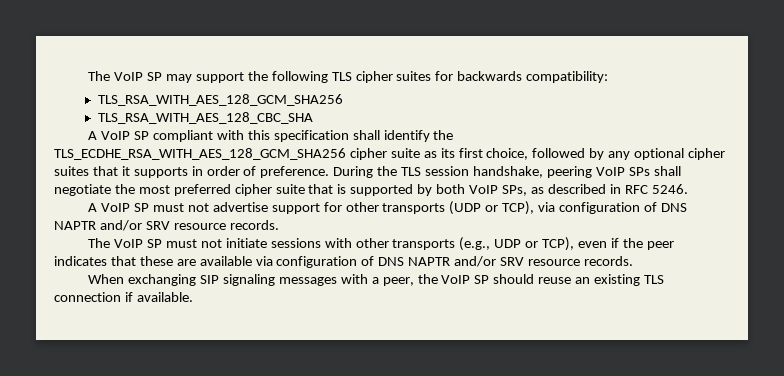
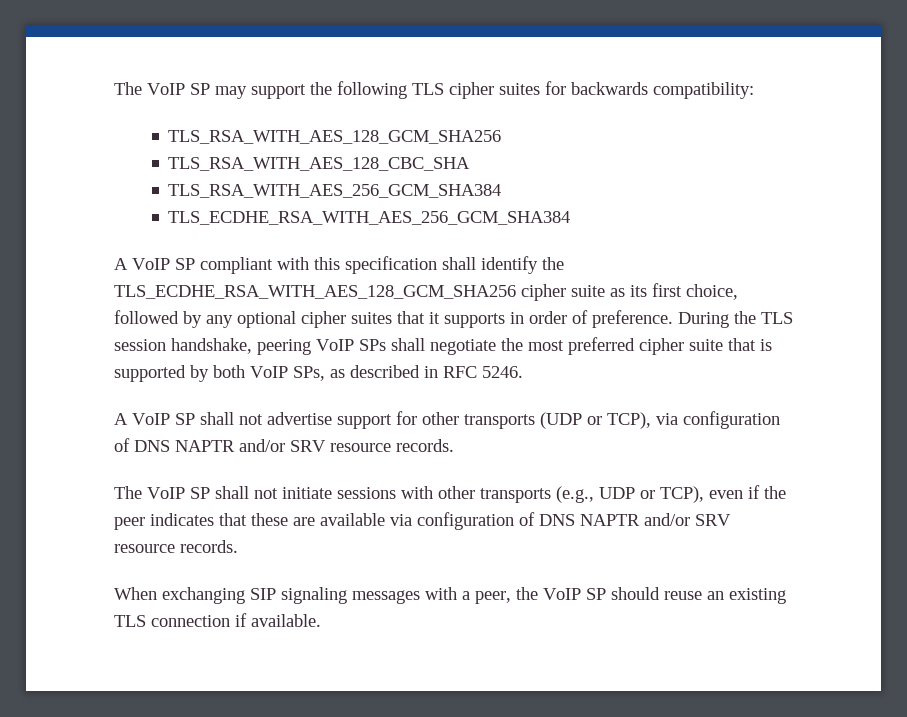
+ TLS_RSA_WITH_AES_256_GCM_SHA384
+ TLS_ECDHE_RSA_WITH_AES_256_GCM_SHA384
- A VoIP SP must not advertise support for other transports (UDP or TCP), via configuration of DNS NAPTR and/or SRV resource records.
+ A VoIP SP shall not advertise support for other transports (UDP or TCP), via configuration of DNS NAPTR and/or SRV resource records.
- The VoIP SP must not initiate sessions with other transports (e.g., UDP or TCP), even if the peer indicates that these are available via configuration of DNS NAPTR and/or SRV resource records.
+ The VoIP SP shall not initiate sessions with other transports (e.g., UDP or TCP), even if the peer indicates that these are available via configuration of DNS NAPTR and/or SRV resource records.

